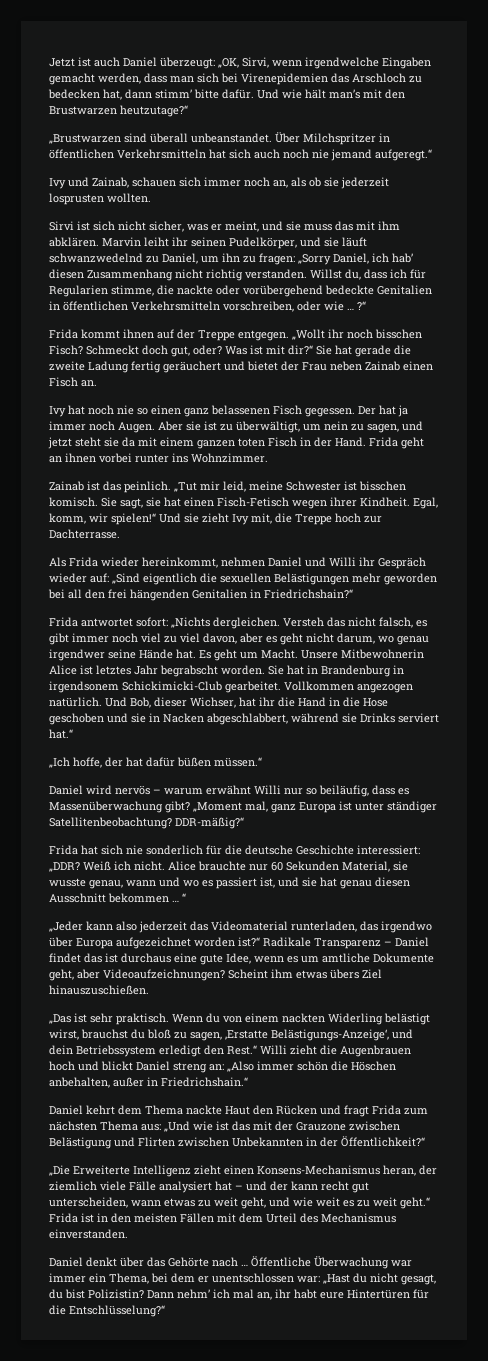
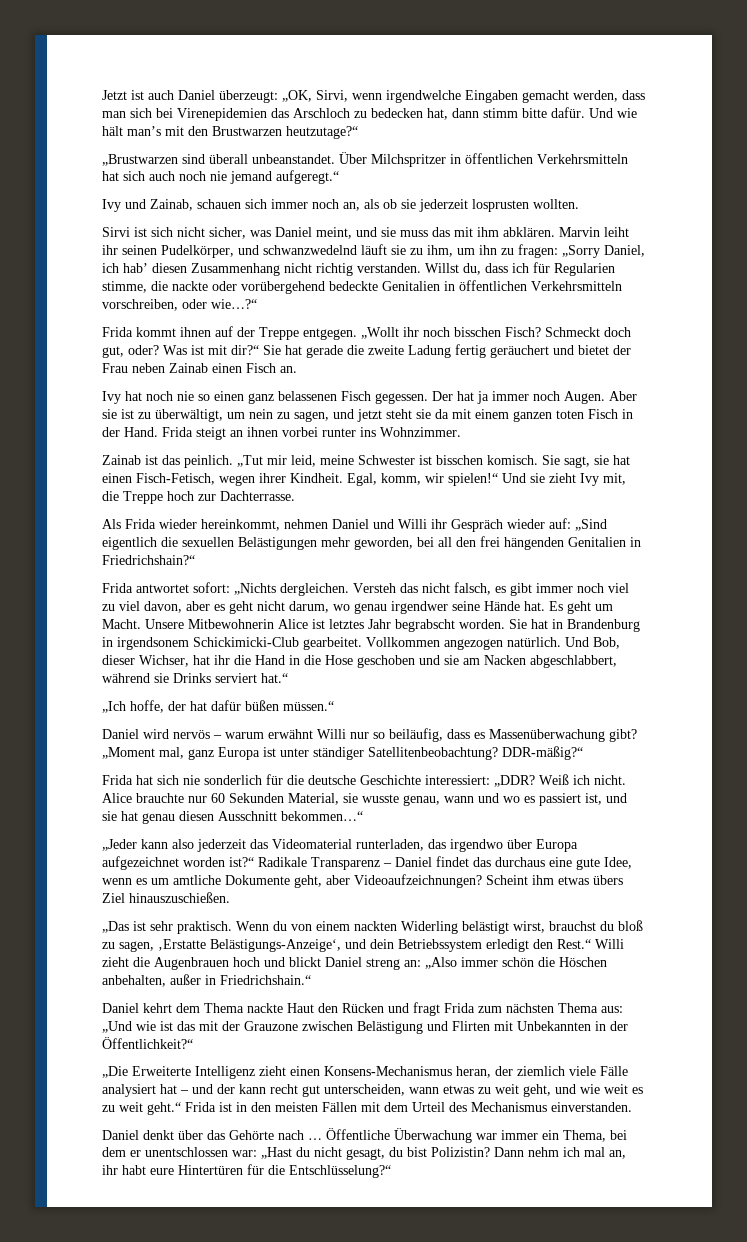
- Jetzt ist auch Daniel überzeugt: „OK, Sirvi, wenn irgendwelche Eingaben gemacht werden, dass man sich bei Virenepidemien das Arschloch zu bedecken hat, dann stimm’ bitte dafür.
+ Jetzt ist auch Daniel überzeugt: „OK, Sirvi, wenn irgendwelche Eingaben gemacht werden, dass man sich bei Virenepidemien das Arschloch zu bedecken hat, dann stimm bitte dafür.
- Sirvi ist sich nicht sicher, was er meint, und sie muss das mit ihm abklären.
+ Sirvi ist sich nicht sicher, was Daniel meint, und sie muss das mit ihm abklären.
- Marvin leiht ihr seinen Pudelkörper, und sie läuft schwanzwedelnd zu Daniel, um ihn zu fragen: „Sorry Daniel, ich hab’ diesen Zusammenhang nicht richtig verstanden.
+ Marvin leiht ihr seinen Pudelkörper, und schwanzwedelnd läuft sie zu ihm, um ihn zu fragen: „Sorry Daniel, ich hab’ diesen Zusammenhang nicht richtig verstanden.
- Willst du, dass ich für Regularien stimme, die nackte oder vorübergehend bedeckte Genitalien in öffentlichen Verkehrsmitteln vorschreiben, oder wie … ?“
+ Willst du, dass ich für Regularien stimme, die nackte oder vorübergehend bedeckte Genitalien in öffentlichen Verkehrsmitteln vorschreiben, oder wie…?“
- Frida geht an ihnen vorbei runter ins Wohnzimmer.
+ Frida steigt an ihnen vorbei runter ins Wohnzimmer.
- Sie sagt, sie hat einen Fisch-Fetisch wegen ihrer Kindheit.
+ Sie sagt, sie hat einen Fisch-Fetisch, wegen ihrer Kindheit.
- Als Frida wieder hereinkommt, nehmen Daniel und Willi ihr Gespräch wieder auf: „Sind eigentlich die sexuellen Belästigungen mehr geworden bei all den frei hängenden Genitalien in Friedrichshain?“
+ Als Frida wieder hereinkommt, nehmen Daniel und Willi ihr Gespräch wieder auf: „Sind eigentlich die sexuellen Belästigungen mehr geworden, bei all den frei hängenden Genitalien in Friedrichshain?“
- Und Bob, dieser Wichser, hat ihr die Hand in die Hose geschoben und sie in Nacken abgeschlabbert, während sie Drinks serviert hat.“
+ Und Bob, dieser Wichser, hat ihr die Hand in die Hose geschoben und sie am Nacken abgeschlabbert, während sie Drinks serviert hat.“
- Alice brauchte nur 60 Sekunden Material, sie wusste genau, wann und wo es passiert ist, und sie hat genau diesen Ausschnitt bekommen … “
+ Alice brauchte nur 60 Sekunden Material, sie wusste genau, wann und wo es passiert ist, und sie hat genau diesen Ausschnitt bekommen…“
- „Jeder kann also jederzeit das Videomaterial runterladen, das irgendwo über Europa aufgezeichnet worden ist?“ Radikale Transparenz – Daniel findet das ist durchaus eine gute Idee, wenn es um amtliche Dokumente geht, aber Videoaufzeichnungen?
+ „Jeder kann also jederzeit das Videomaterial runterladen, das irgendwo über Europa aufgezeichnet worden ist?“ Radikale Transparenz – Daniel findet das durchaus eine gute Idee, wenn es um amtliche Dokumente geht, aber Videoaufzeichnungen?
- Daniel kehrt dem Thema nackte Haut den Rücken und fragt Frida zum nächsten Thema aus: „Und wie ist das mit der Grauzone zwischen Belästigung und Flirten zwischen Unbekannten in der Öffentlichkeit?“
+ Daniel kehrt dem Thema nackte Haut den Rücken und fragt Frida zum nächsten Thema aus: „Und wie ist das mit der Grauzone zwischen Belästigung und Flirten mit Unbekannten in der Öffentlichkeit?“
- Dann nehm’ ich mal an, ihr habt eure Hintertüren für die Entschlüsselung?“
+ Dann nehm ich mal an, ihr habt eure Hintertüren für die Entschlüsselung?“

